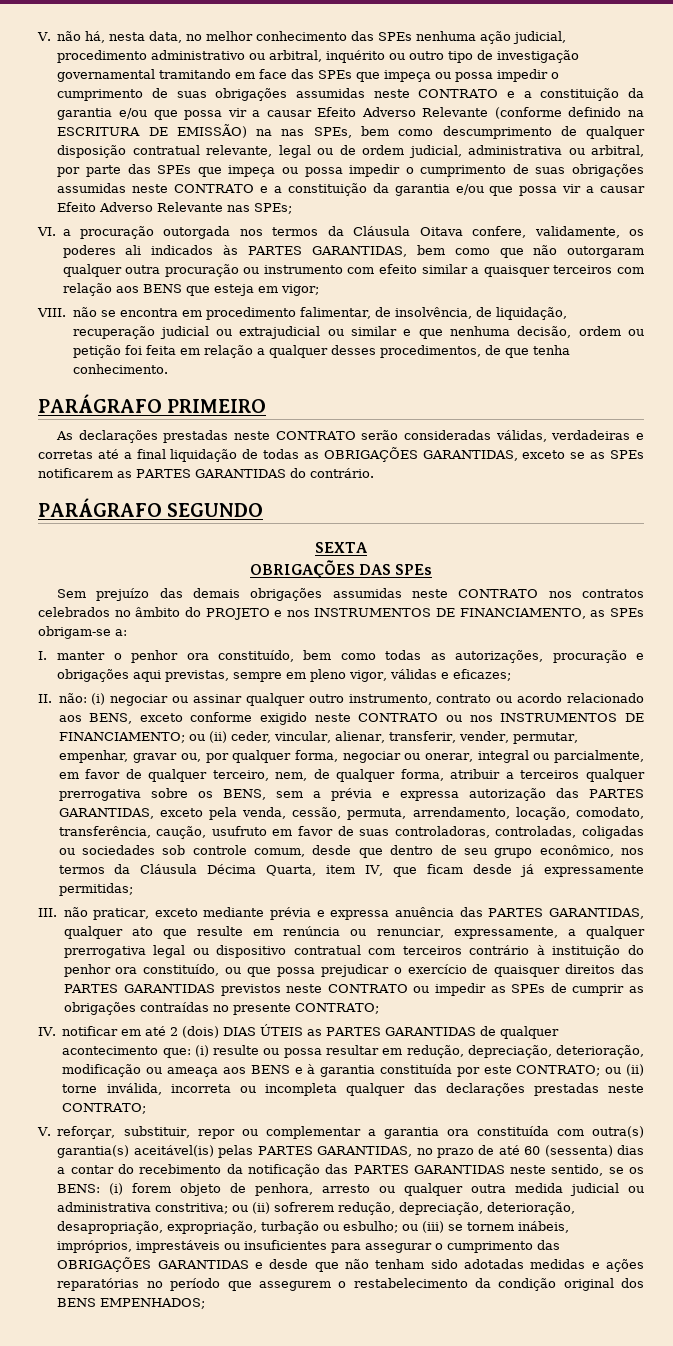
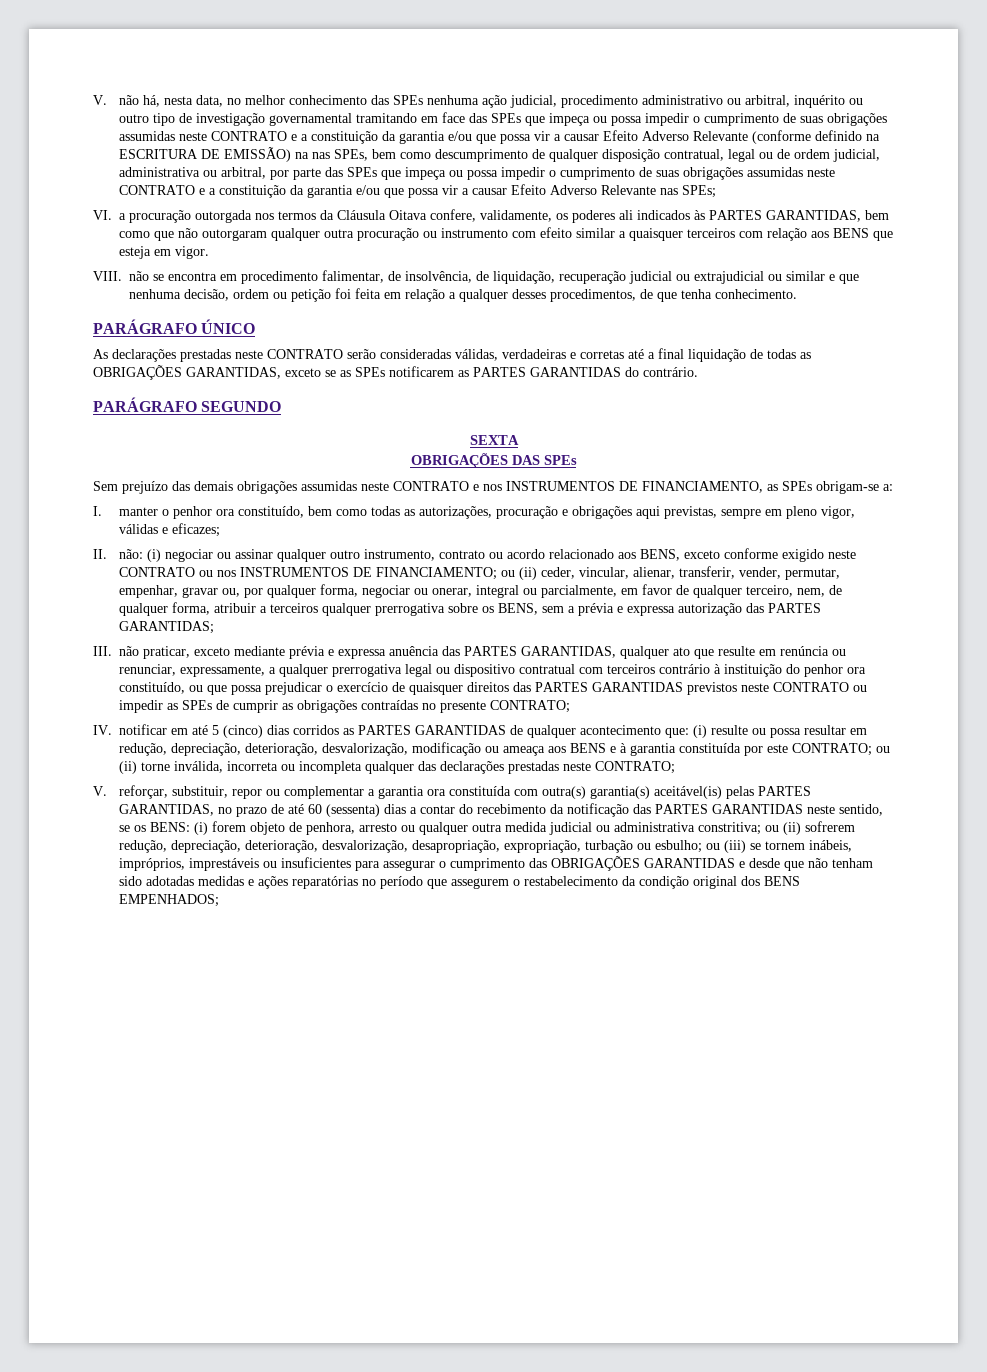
- V. não há, nesta data, no melhor conhecimento das SPEs nenhuma ação judicial, procedimento administrativo ou arbitral, inquérito ou outro tipo de investigação governamental tramitando em face das SPEs que impeça ou possa impedir o cumprimento de suas obrigações assumidas neste CONTRATO e a constituição da garantia e/ou que possa vir a causar Efeito Adverso Relevante (conforme definido na ESCRITURA DE EMISSÃO) na nas SPEs, bem como descumprimento de qualquer disposição contratual relevante, legal ou de ordem judicial, administrativa ou arbitral, por parte das SPEs que impeça ou possa impedir o cumprimento de suas obrigações assumidas neste CONTRATO e a constituição da garantia e/ou que possa vir a causar Efeito Adverso Relevante nas SPEs;
+ V. não há, nesta data, no melhor conhecimento das SPEs nenhuma ação judicial, procedimento administrativo ou arbitral, inquérito ou outro tipo de investigação governamental tramitando em face das SPEs que impeça ou possa impedir o cumprimento de suas obrigações assumidas neste CONTRATO e a constituição da garantia e/ou que possa vir a causar Efeito Adverso Relevante (conforme definido na ESCRITURA DE EMISSÃO) na nas SPEs, bem como descumprimento de qualquer disposição contratual, legal ou de ordem judicial, administrativa ou arbitral, por parte das SPEs que impeça ou possa impedir o cumprimento de suas obrigações assumidas neste CONTRATO e a constituição da garantia e/ou que possa vir a causar Efeito Adverso Relevante nas SPEs;
- VI. a procuração outorgada nos termos da Cláusula Oitava confere, validamente, os poderes ali indicados às PARTES GARANTIDAS, bem como que não outorgaram qualquer outra procuração ou instrumento com efeito similar a quaisquer terceiros com relação aos BENS que esteja em vigor;
+ VI. a procuração outorgada nos termos da Cláusula Oitava confere, validamente, os poderes ali indicados às PARTES GARANTIDAS, bem como que não outorgaram qualquer outra procuração ou instrumento com efeito similar a quaisquer terceiros com relação aos BENS que esteja em vigor.
- PARÁGRAFO PRIMEIRO
+ PARÁGRAFO ÚNICO
- Sem prejuízo das demais obrigações assumidas neste CONTRATO nos contratos celebrados no âmbito do PROJETO e nos INSTRUMENTOS DE FINANCIAMENTO, as SPEs obrigam-se a:
+ Sem prejuízo das demais obrigações assumidas neste CONTRATO e nos INSTRUMENTOS DE FINANCIAMENTO, as SPEs obrigam-se a:
- ou (ii) ceder, vincular, alienar, transferir, vender, permutar, empenhar, gravar ou, por qualquer forma, negociar ou onerar, integral ou parcialmente, em favor de qualquer terceiro, nem, de qualquer forma, atribuir a terceiros qualquer prerrogativa sobre os BENS, sem a prévia e expressa autorização das PARTES GARANTIDAS, exceto pela venda, cessão, permuta, arrendamento, locação, comodato, transferência, caução, usufruto em favor de suas controladoras, controladas, coligadas ou sociedades sob controle comum, desde que dentro de seu grupo econômico, nos termos da Cláusula Décima Quarta, item IV, que ficam desde já expressamente permitidas;
+ ou (ii) ceder, vincular, alienar, transferir, vender, permutar, empenhar, gravar ou, por qualquer forma, negociar ou onerar, integral ou parcialmente, em favor de qualquer terceiro, nem, de qualquer forma, atribuir a terceiros qualquer prerrogativa sobre os BENS, sem a prévia e expressa autorização das PARTES GARANTIDAS;
- IV. notificar em até 2 (dois) DIAS ÚTEIS as PARTES GARANTIDAS de qualquer acontecimento que: (i) resulte ou possa resultar em redução, depreciação, deterioração, modificação ou ameaça aos BENS e à garantia constituída por este CONTRATO; ou (ii) torne inválida, incorreta ou incompleta qualquer das declarações prestadas neste CONTRATO;
+ IV. notificar em até 5 (cinco) dias corridos as PARTES GARANTIDAS de qualquer acontecimento que: (i) resulte ou possa resultar em redução, depreciação, deterioração, desvalorização, modificação ou ameaça aos BENS e à garantia constituída por este CONTRATO; ou (ii) torne inválida, incorreta ou incompleta qualquer das declarações prestadas neste CONTRATO;
- ou (ii) sofrerem redução, depreciação, deterioração, desapropriação, expropriação, turbação ou esbulho;
+ ou (ii) sofrerem redução, depreciação, deterioração, desvalorização, desapropriação, expropriação, turbação ou esbulho;

